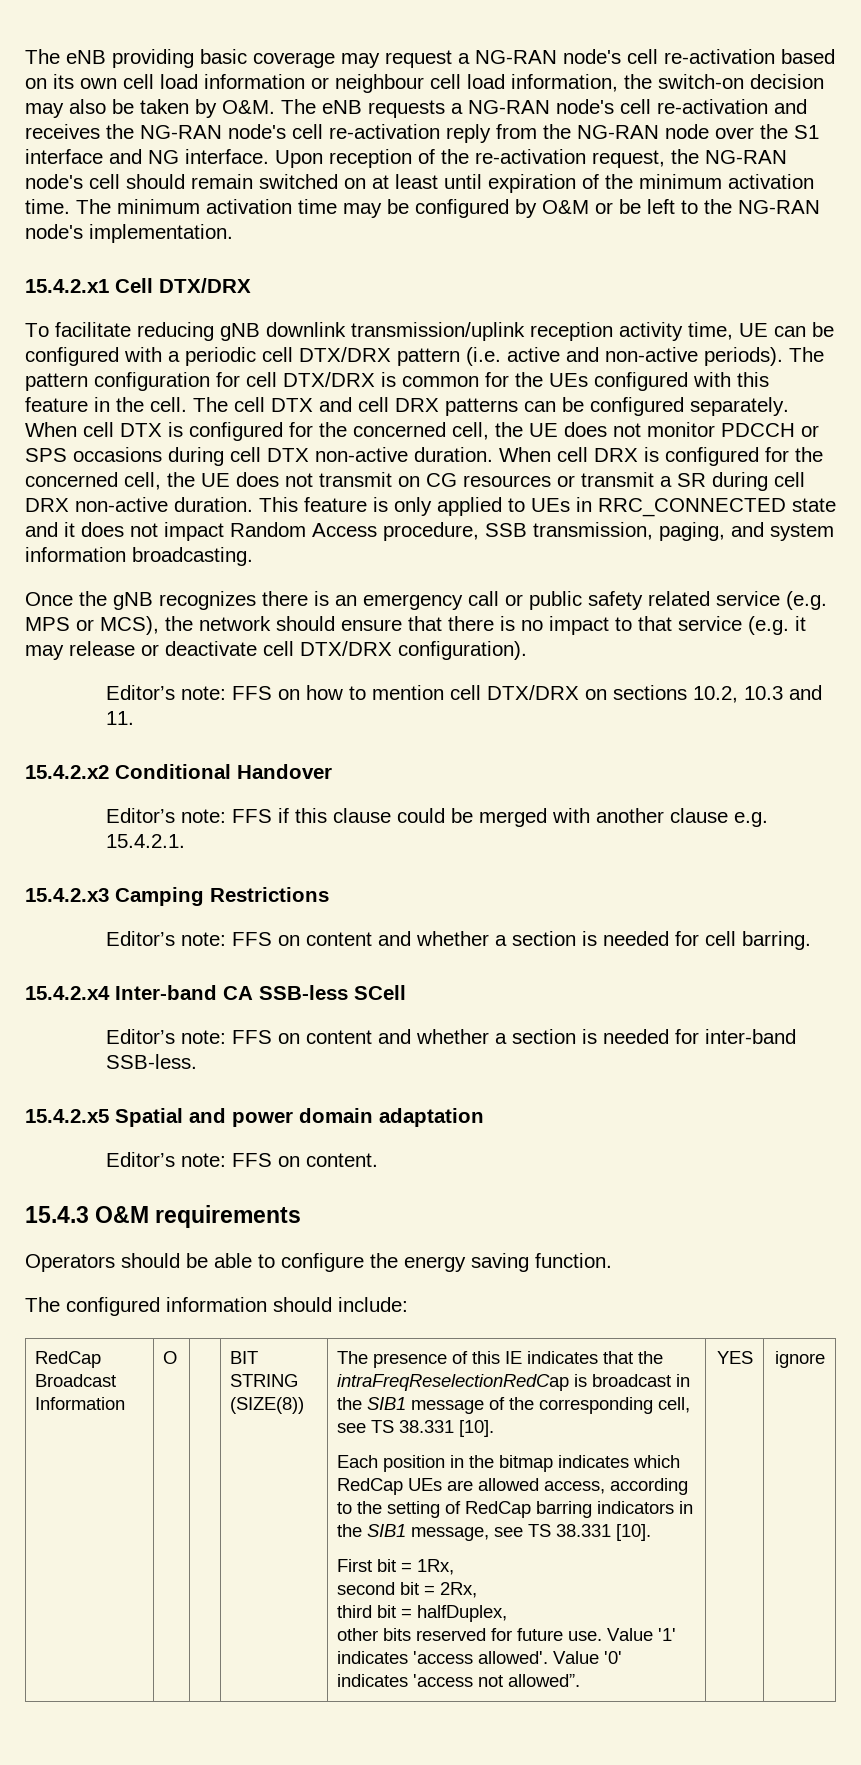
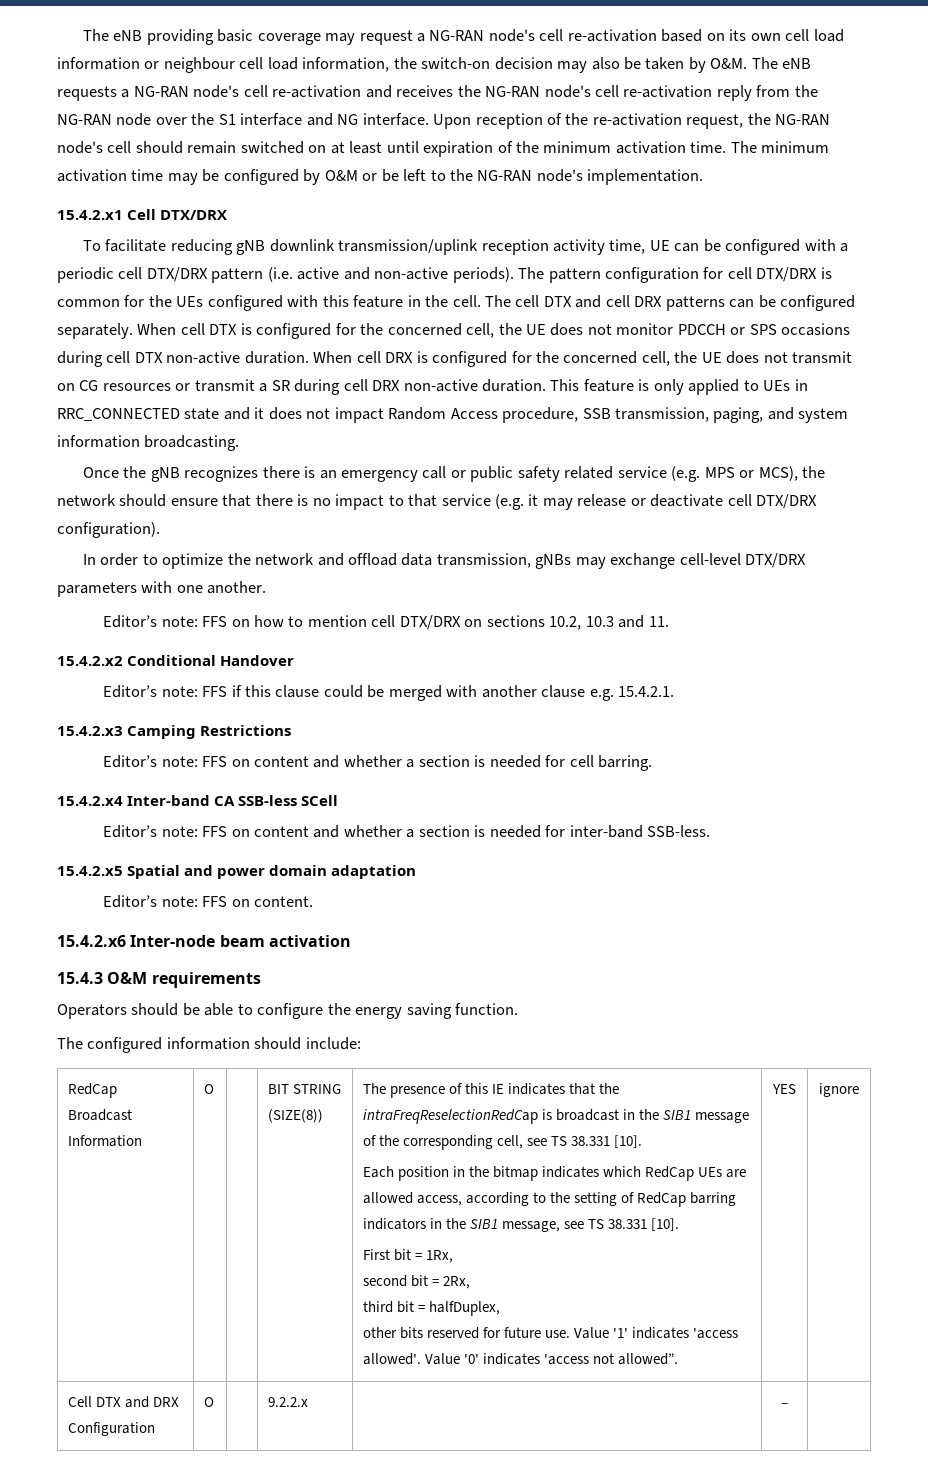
+ In order to optimize the network and offload data transmission, gNBs may exchange cell-level DTX/DRX parameters with one another.
+ 15.4.2.x6 Inter-node beam activation
+ Cell DTX and DRX Configuration | O | | 9.2.2.x | | – |

